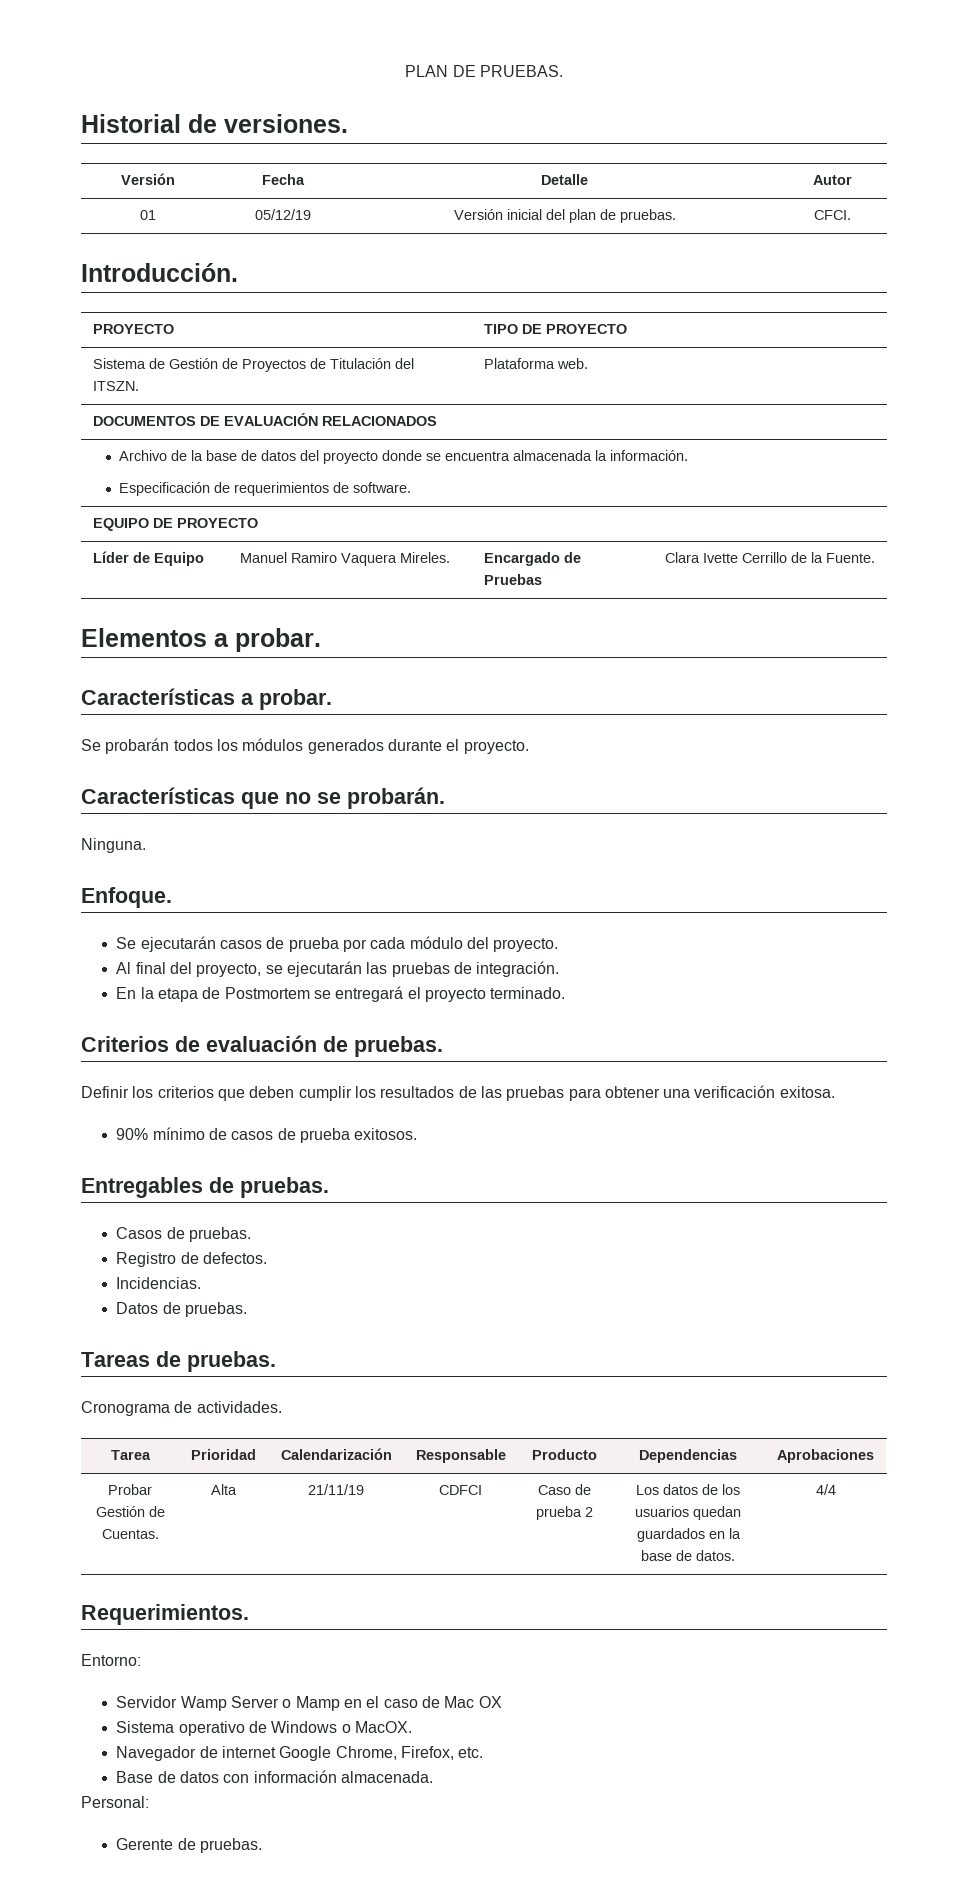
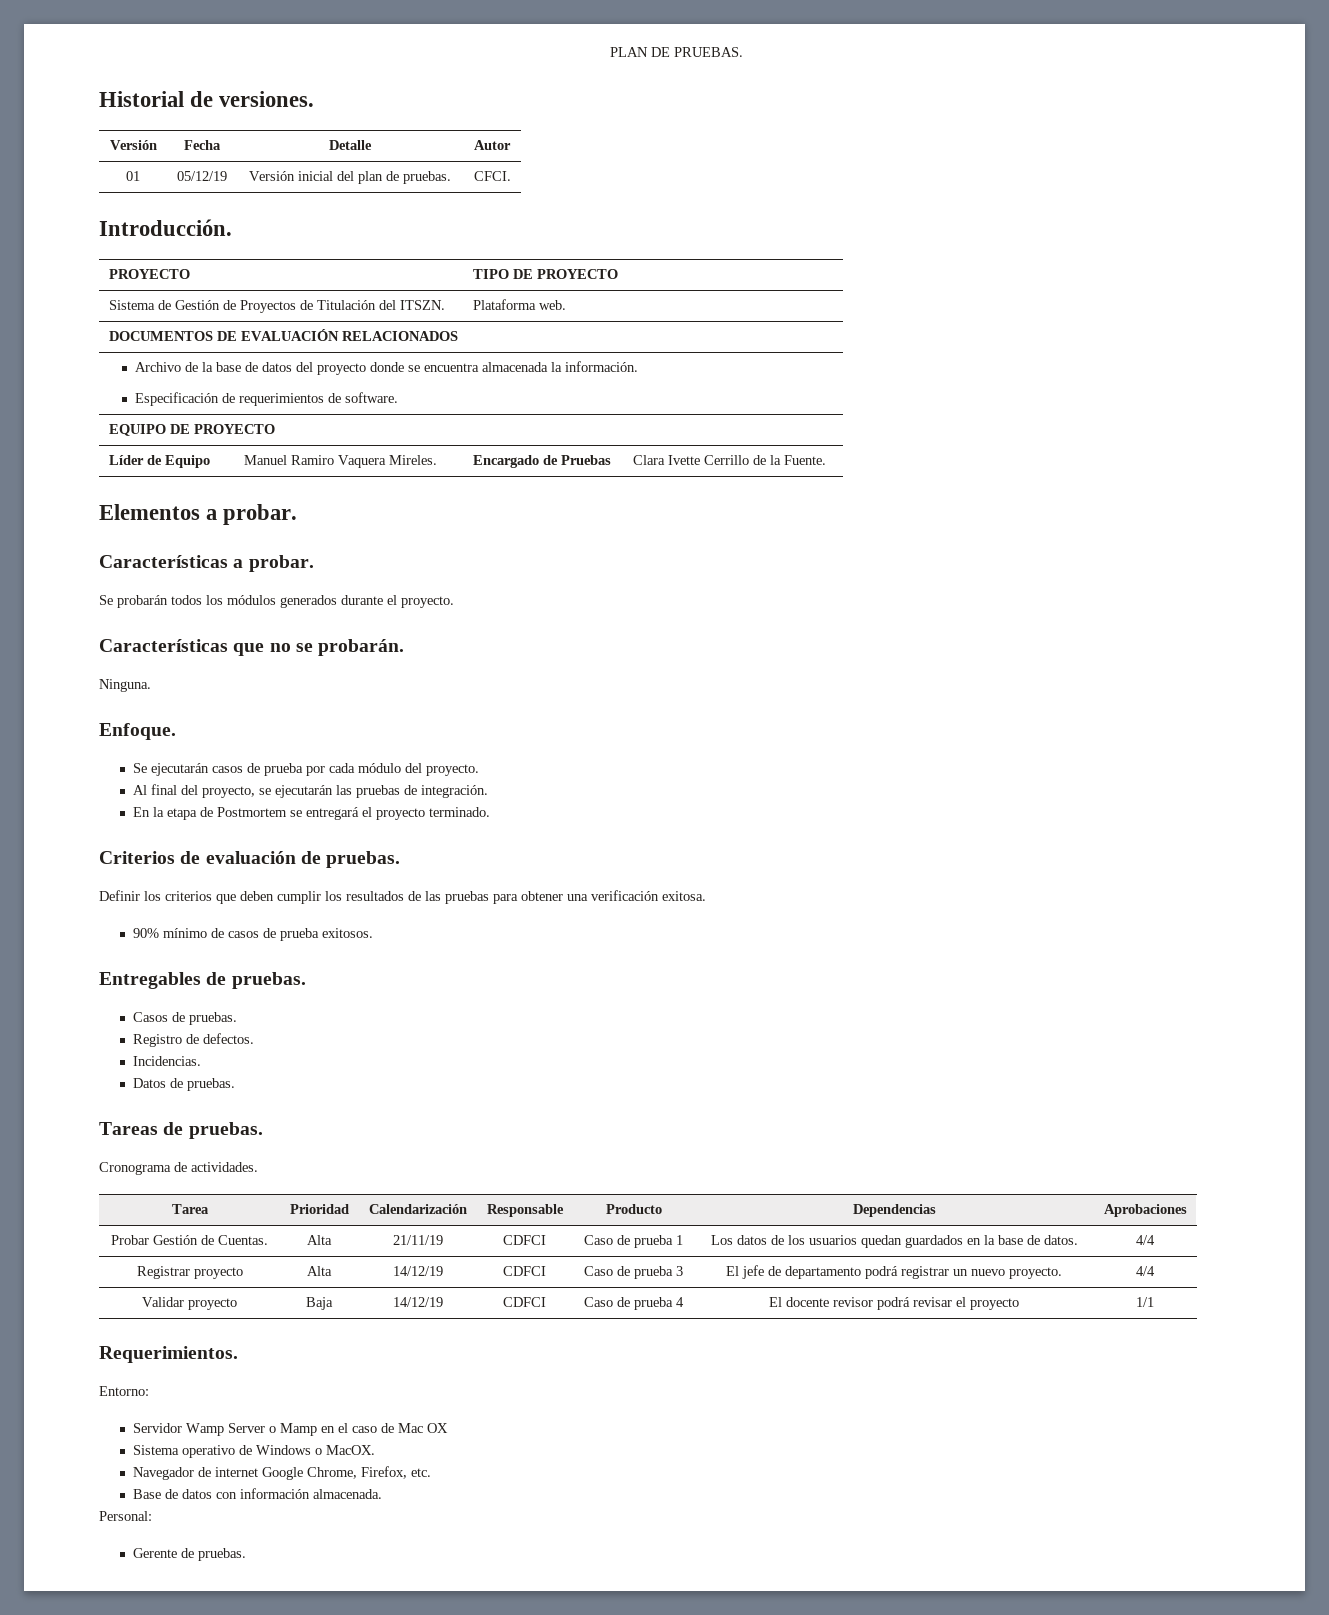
- Probar Gestión de Cuentas. | Alta | 21/11/19 | CDFCI | Caso de prueba 2 | Los datos de los usuarios quedan guardados en la base de datos. | 4/4
+ Probar Gestión de Cuentas. | Alta | 21/11/19 | CDFCI | Caso de prueba 1 | Los datos de los usuarios quedan guardados en la base de datos. | 4/4
+ Registrar proyecto | Alta | 14/12/19 | CDFCI | Caso de prueba 3 | El jefe de departamento podrá registrar un nuevo proyecto. | 4/4
+ Validar proyecto | Baja | 14/12/19 | CDFCI | Caso de prueba 4 | El docente revisor podrá revisar el proyecto | 1/1

